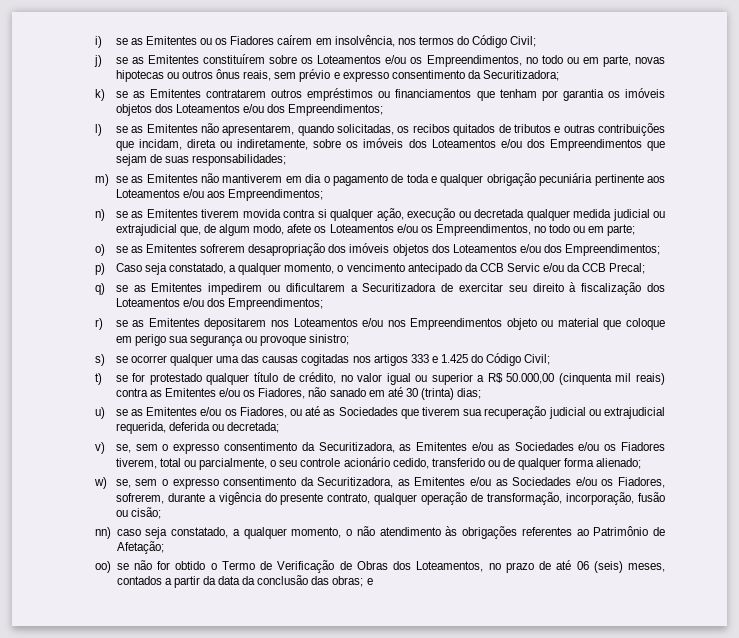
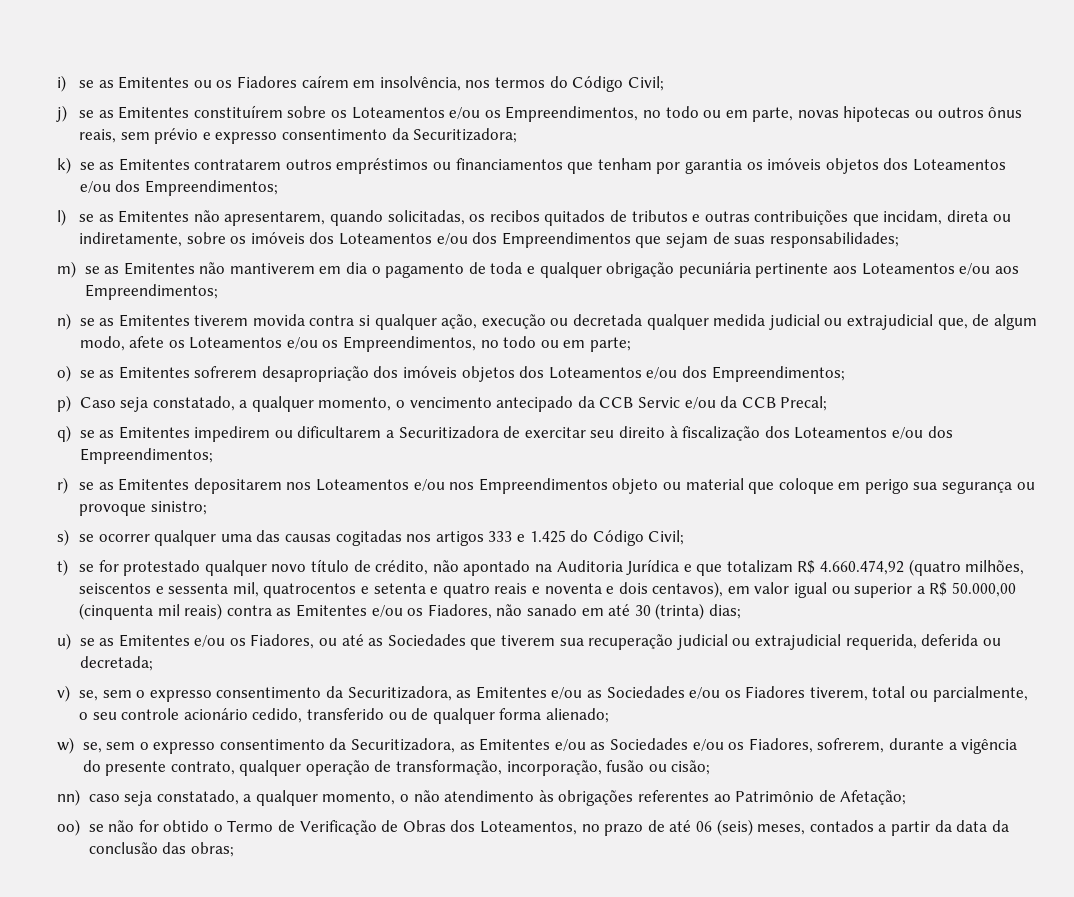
- t) se for protestado qualquer título de crédito, no valor igual ou superior a R$ 50.000,00 (cinquenta mil reais) contra as Emitentes e/ou os Fiadores, não sanado em até 30 (trinta) dias;
+ t) se for protestado qualquer novo título de crédito, não apontado na Auditoria Jurídica e que totalizam R$ 4.660.474,92 (quatro milhões, seiscentos e sessenta mil, quatrocentos e setenta e quatro reais e noventa e dois centavos), em valor igual ou superior a R$ 50.000,00 (cinquenta mil reais) contra as Emitentes e/ou os Fiadores, não sanado em até 30 (trinta) dias;
- oo) se não for obtido o Termo de Verificação de Obras dos Loteamentos, no prazo de até 06 (seis) meses, contados a partir da data da conclusão das obras; e
+ oo) se não for obtido o Termo de Verificação de Obras dos Loteamentos, no prazo de até 06 (seis) meses, contados a partir da data da conclusão das obras;

